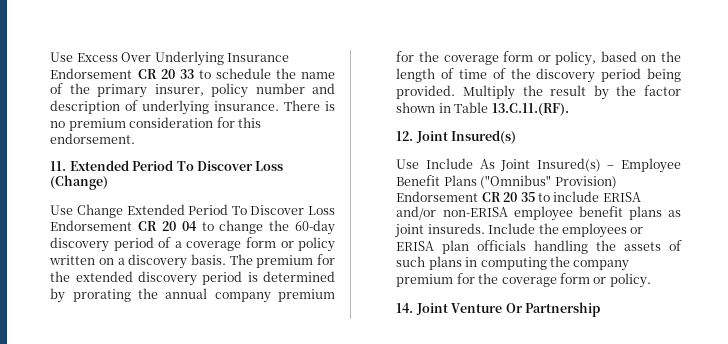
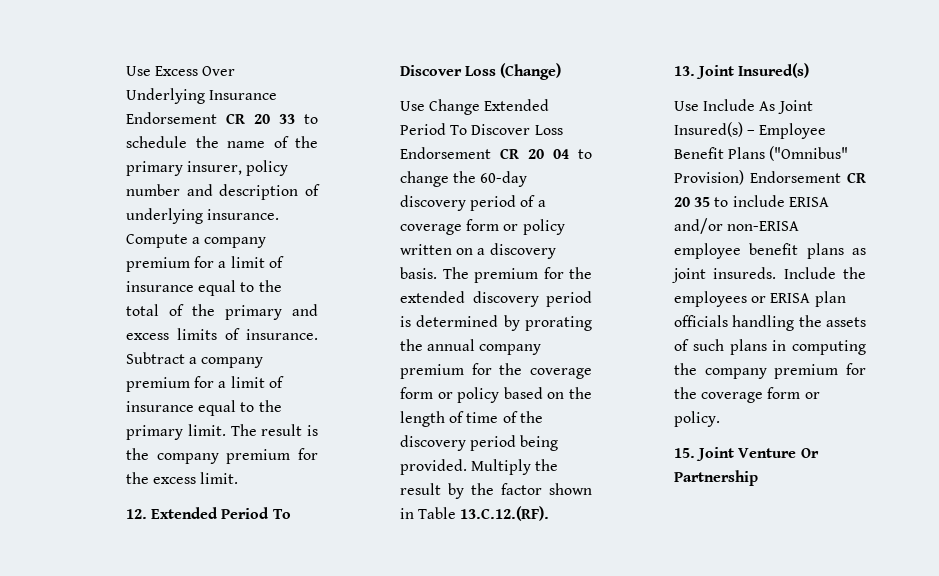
- There is no premium consideration for this endorsement.
- 11. Extended Period To Discover Loss (Change)
+ Compute a company premium for a limit of insurance equal to the total of the primary and excess limits of insurance. Subtract a company premium for a limit of insurance equal to the primary limit. The result is the company premium for the excess limit.
+ 12. Extended Period To Discover Loss (Change)
- The premium for the extended discovery period is determined by prorating the annual company premium for the coverage form or policy, based on the length of time of the discovery period being provided.
+ The premium for the extended discovery period is determined by prorating the annual company premium for the coverage form or policy based on the length of time of the discovery period being provided.
- Multiply the result by the factor shown in Table 13.C.11.(RF).
- 12. Joint Insured(s)
+ Multiply the result by the factor shown in Table 13.C.12.(RF).
+ 13. Joint Insured(s)
- 14. Joint Venture Or Partnership
+ 15. Joint Venture Or Partnership

